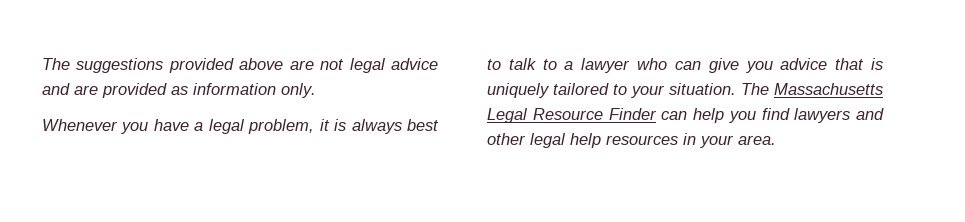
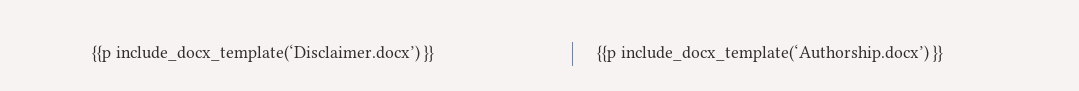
- The suggestions provided above are not legal advice and are provided as information only.
- Whenever you have a legal problem, it is always best to talk to a lawyer who can give you advice that is uniquely tailored to your situation. The Massachusetts Legal Resource Finder can help you find lawyers and other legal help resources in your area.
+ {{p include_docx_template(‘Disclaimer.docx’) }}
+ {{p include_docx_template(‘Authorship.docx’) }}

